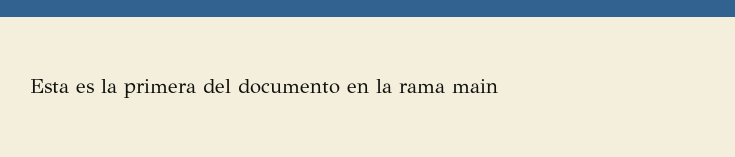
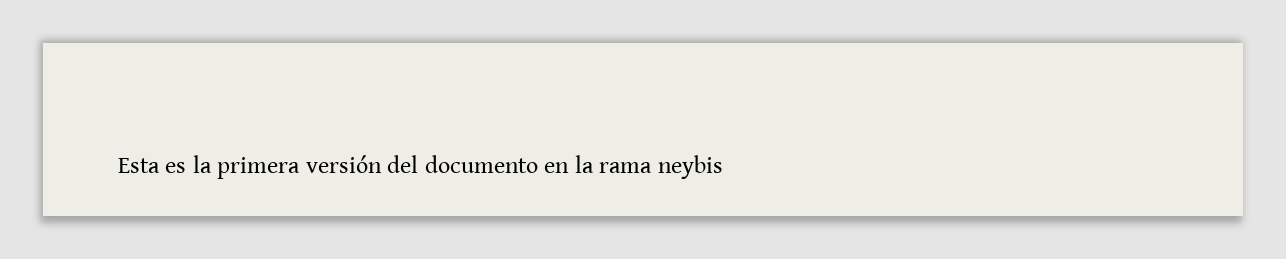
- Esta es la primera del documento en la rama main
+ Esta es la primera versión del documento en la rama neybis

